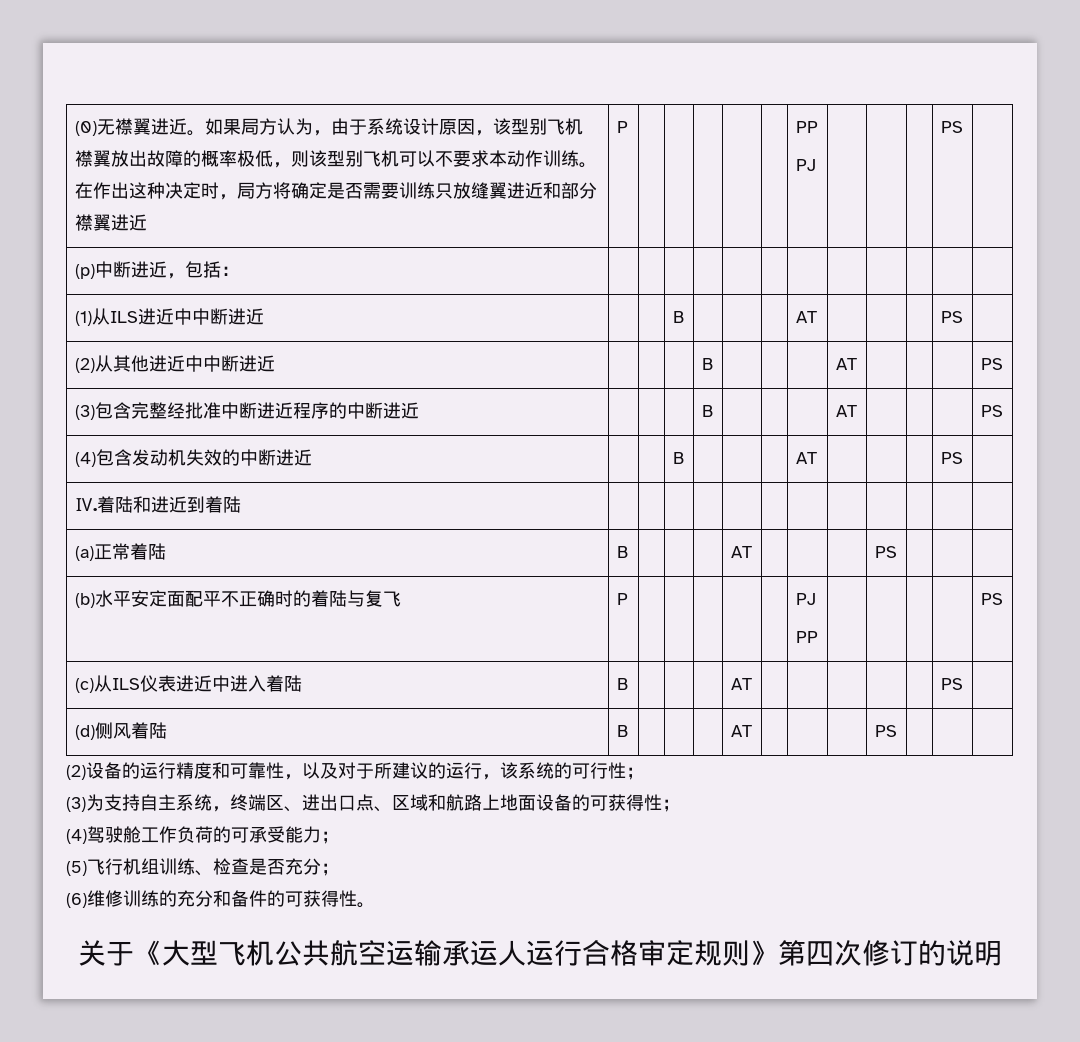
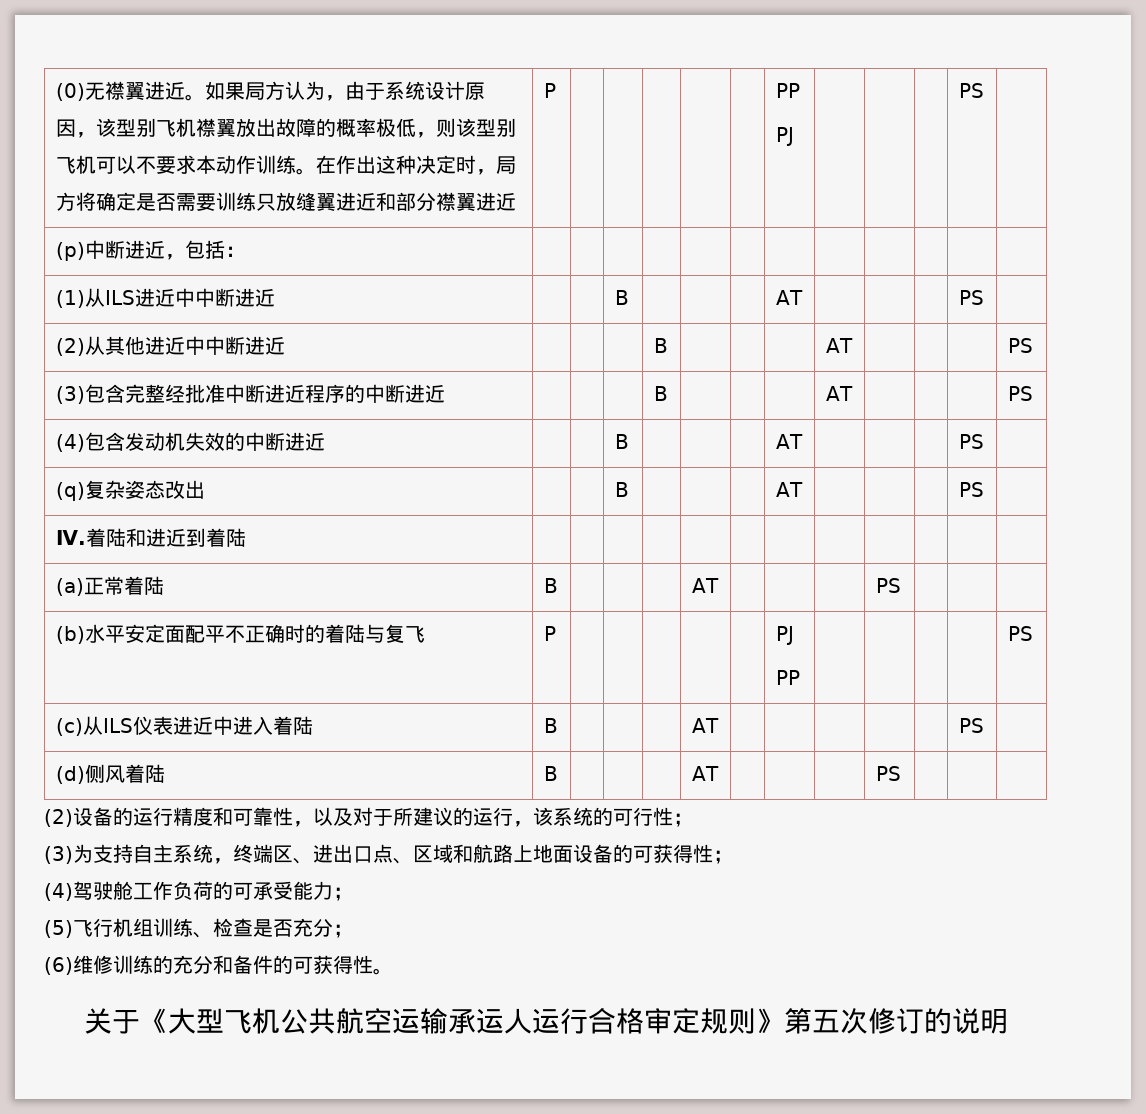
+ (q)复杂姿态改出 | | | B | | | | AT | | | | PS |
- 关于《大型飞机公共航空运输承运人运行合格审定规则》第四次修订的说明
+ 关于《大型飞机公共航空运输承运人运行合格审定规则》第五次修订的说明

